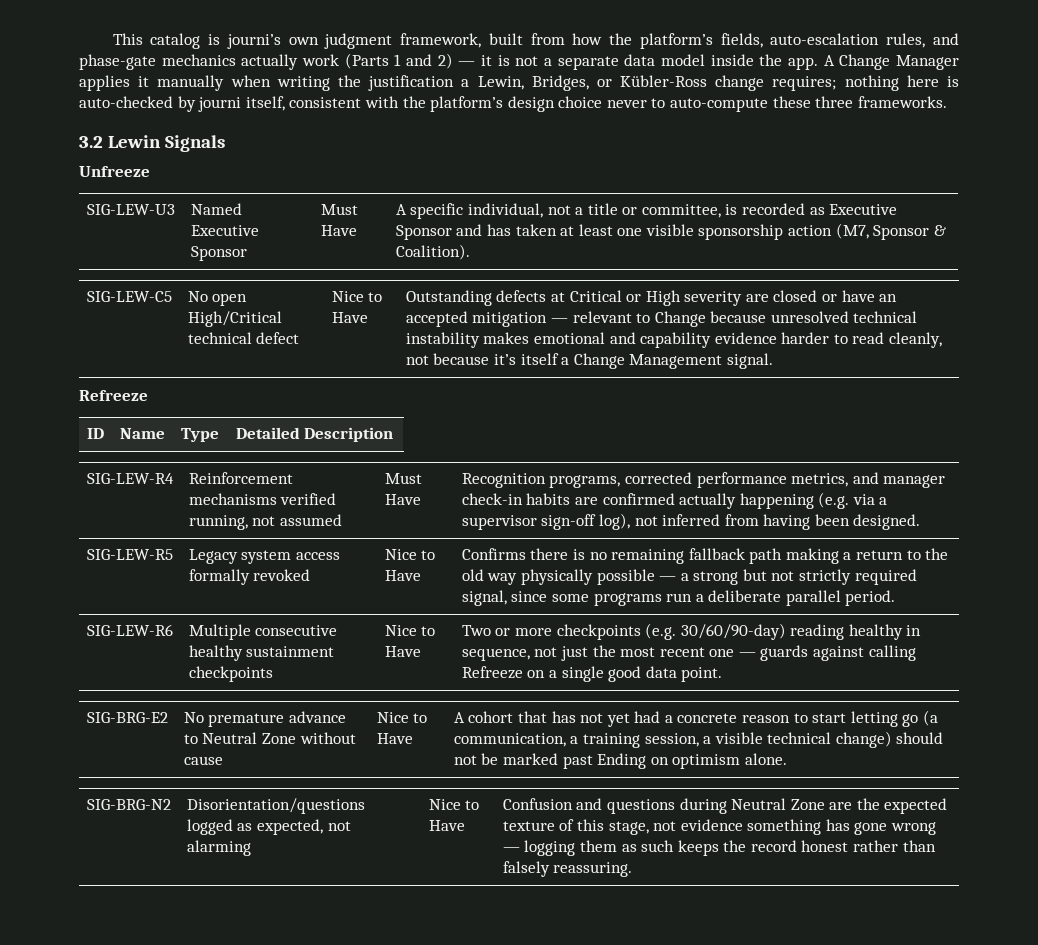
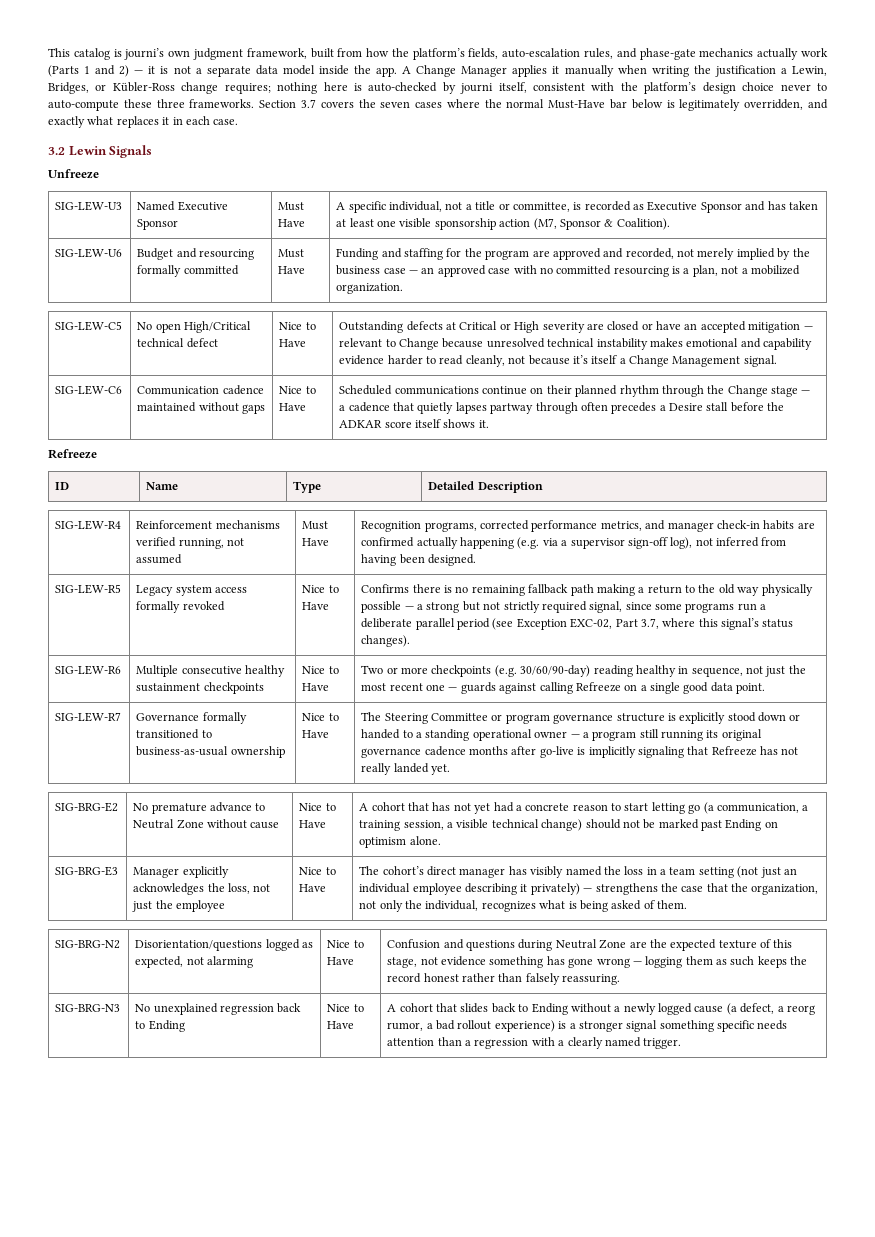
+ Section 3.7 covers the seven cases where the normal Must-Have bar below is legitimately overridden, and exactly what replaces it in each case.
+ SIG-LEW-U6 | Budget and resourcing formally committed | Must Have | Funding and staffing for the program are approved and recorded, not merely implied by the business case — an approved case with no committed resourcing is a plan, not a mobilized organization.
+ SIG-LEW-C6 | Communication cadence maintained without gaps | Nice to Have | Scheduled communications continue on their planned rhythm through the Change stage — a cadence that quietly lapses partway through often precedes a Desire stall before the ADKAR score itself shows it.
- Confirms there is no remaining fallback path making a return to the old way physically possible — a strong but not strictly required signal, since some programs run a deliberate parallel period.
+ Confirms there is no remaining fallback path making a return to the old way physically possible — a strong but not strictly required signal, since some programs run a deliberate parallel period (see Exception EXC-02, Part 3.7, where this signal’s status changes).
+ SIG-LEW-R7 | Governance formally transitioned to business-as-usual ownership | Nice to Have | The Steering Committee or program governance structure is explicitly stood down or handed to a standing operational owner — a program still running its original governance cadence months after go-live is implicitly signaling that Refreeze has not really landed yet.
+ SIG-BRG-E3 | Manager explicitly acknowledges the loss, not just the employee | Nice to Have | The cohort’s direct manager has visibly named the loss in a team setting (not just an individual employee describing it privately) — strengthens the case that the organization, not only the individual, recognizes what is being asked of them.
+ SIG-BRG-N3 | No unexplained regression back to Ending | Nice to Have | A cohort that slides back to Ending without a newly logged cause (a defect, a reorg rumor, a bad rollout experience) is a stronger signal something specific needs attention than a regression with a clearly named trigger.

